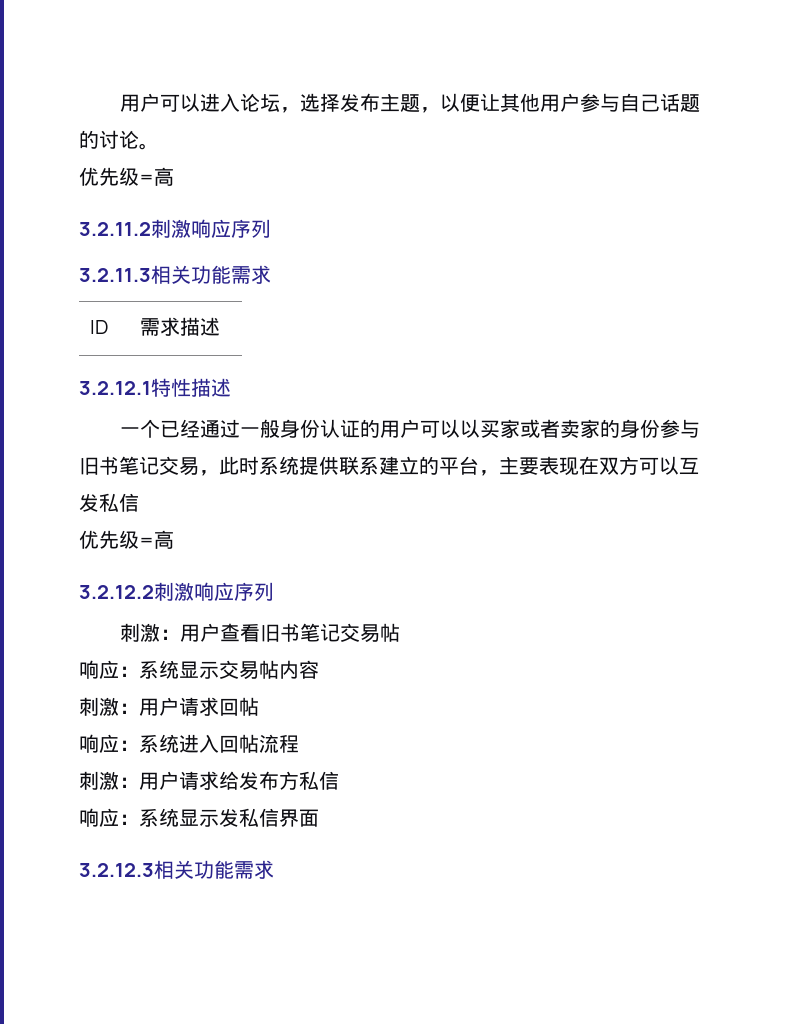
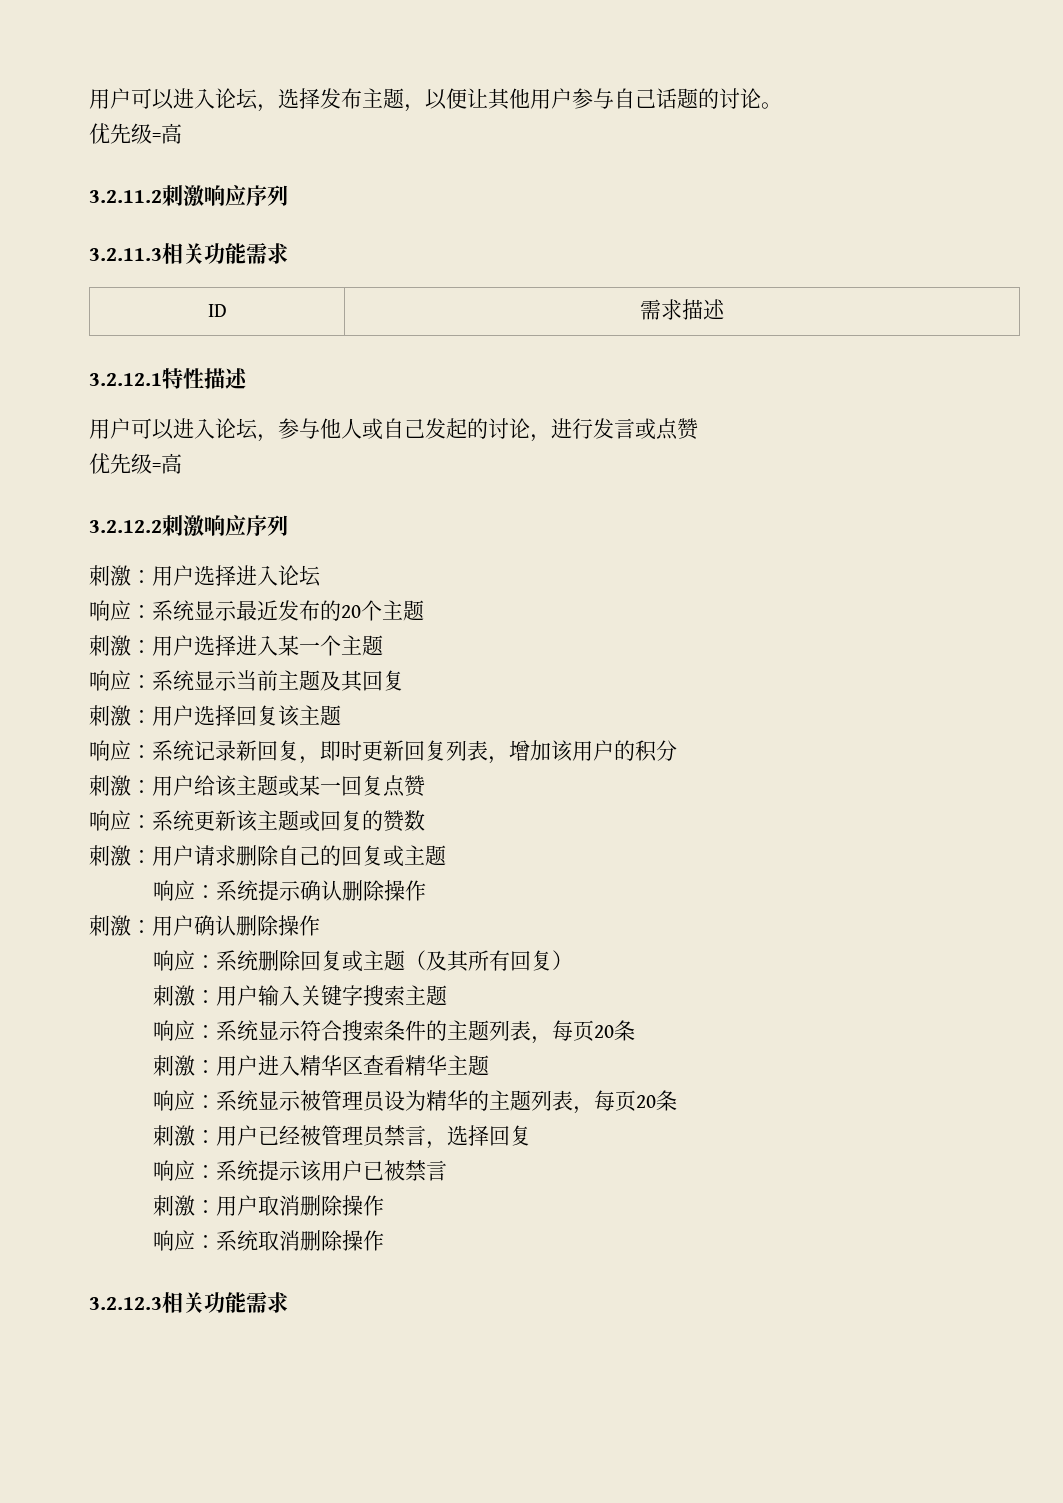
- 一个已经通过一般身份认证的用户可以以买家或者卖家的身份参与旧书笔记交易，此时系统提供联系建立的平台，主要表现在双方可以互发私信
+ 用户可以进入论坛，参与他人或自己发起的讨论，进行发言或点赞
- 刺激：用户查看旧书笔记交易帖
- 响应：系统显示交易帖内容
- 刺激：用户请求回帖
- 响应：系统进入回帖流程
- 刺激：用户请求给发布方私信
- 响应：系统显示发私信界面
+ 刺激：用户选择进入论坛
+ 响应：系统显示最近发布的20个主题
+ 刺激：用户选择进入某一个主题
+ 响应：系统显示当前主题及其回复
+ 刺激：用户选择回复该主题
+ 响应：系统记录新回复，即时更新回复列表，增加该用户的积分
+ 刺激：用户给该主题或某一回复点赞
+ 响应：系统更新该主题或回复的赞数
+ 刺激：用户请求删除自己的回复或主题
+ 响应：系统提示确认删除操作
+ 刺激：用户确认删除操作
+ 响应：系统删除回复或主题（及其所有回复）
+ 刺激：用户输入关键字搜索主题
+ 响应：系统显示符合搜索条件的主题列表，每页20条
+ 刺激：用户进入精华区查看精华主题
+ 响应：系统显示被管理员设为精华的主题列表，每页20条
+ 刺激：用户已经被管理员禁言，选择回复
+ 响应：系统提示该用户已被禁言
+ 刺激：用户取消删除操作
+ 响应：系统取消删除操作

